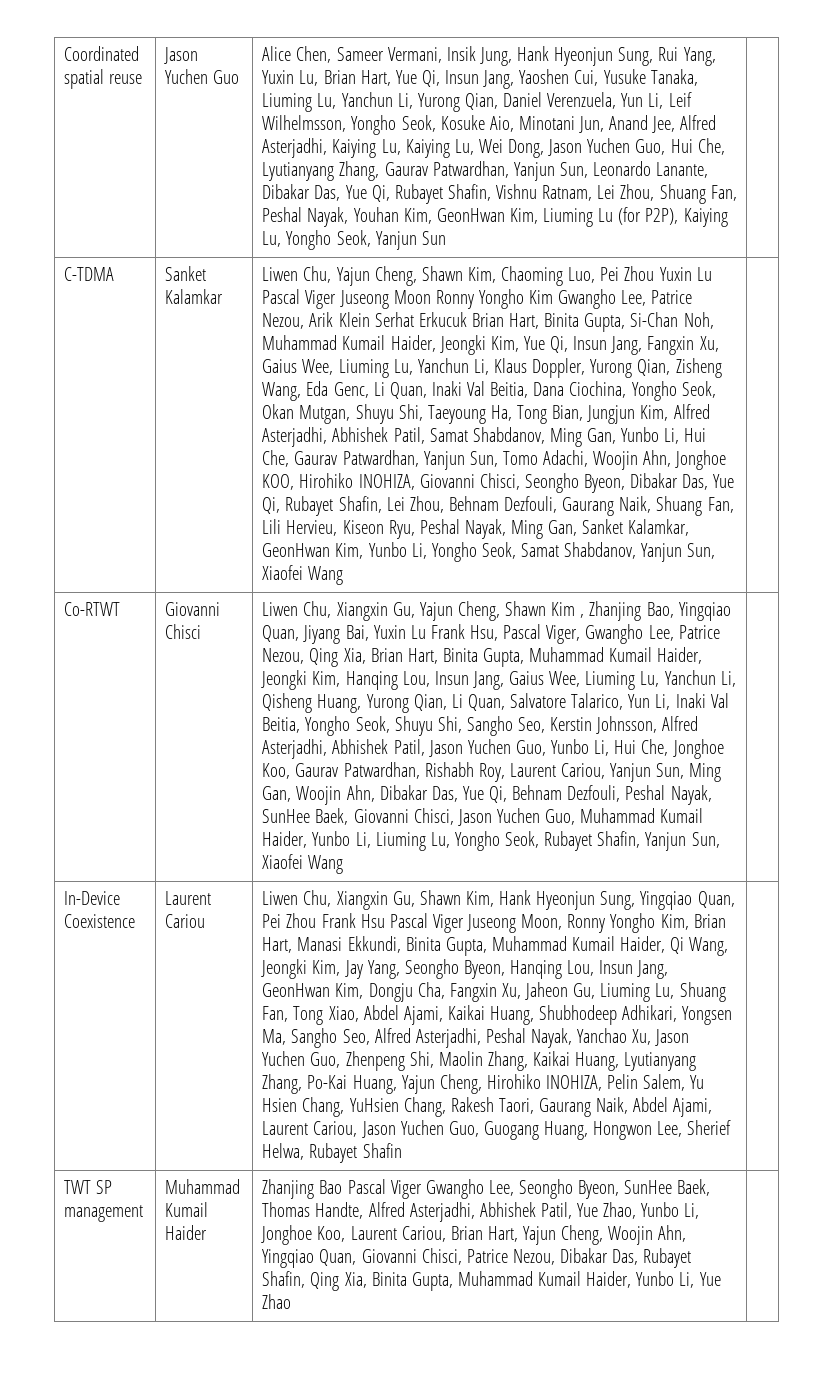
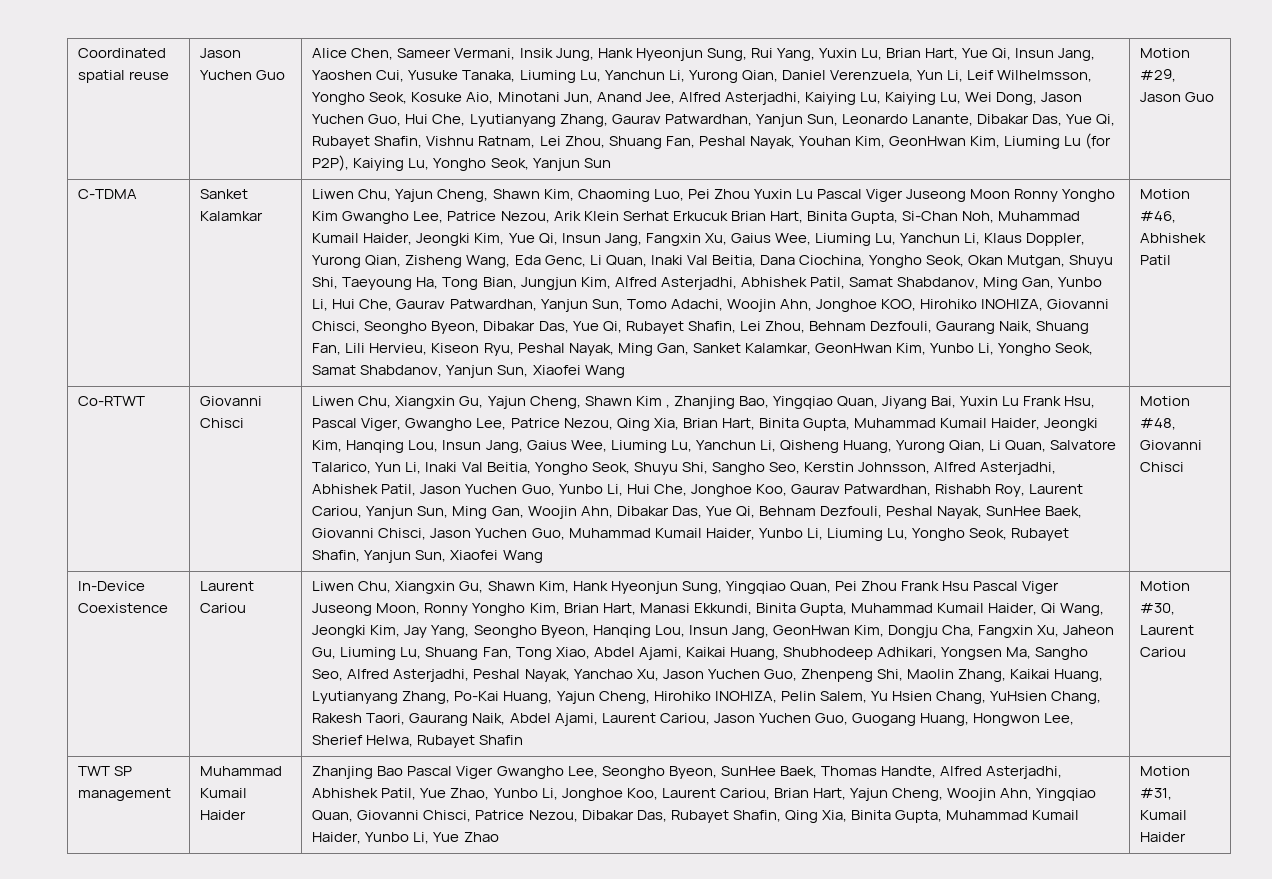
+ Motion #29, Jason Guo
+ Motion #46, Abhishek Patil
+ Motion #48, Giovanni Chisci
+ Motion #30, Laurent Cariou
+ Motion #31, Kumail Haider

